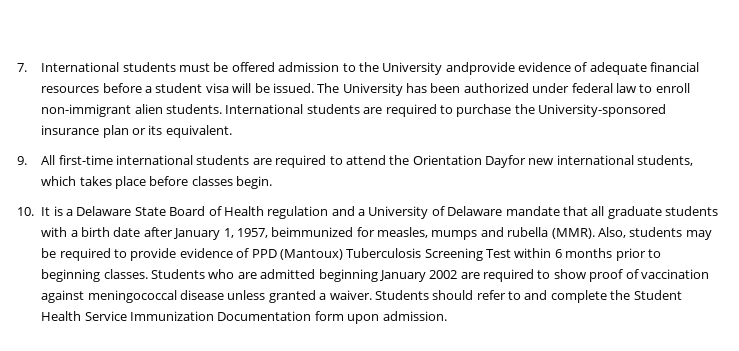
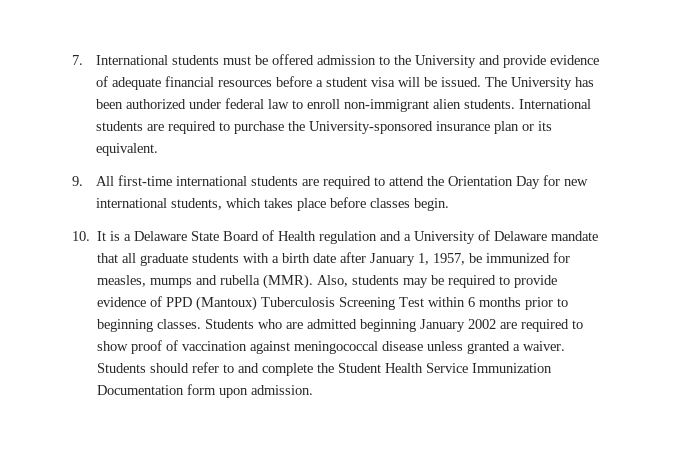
- 7. International students must be offered admission to the University andprovide evidence of adequate financial resources before a student visa will be issued.
+ 7. International students must be offered admission to the University and provide evidence of adequate financial resources before a student visa will be issued.
- 9. All first-time international students are required to attend the Orientation Dayfor new international students, which takes place before classes begin.
+ 9. All first-time international students are required to attend the Orientation Day for new international students, which takes place before classes begin.
- 10. It is a Delaware State Board of Health regulation and a University of Delaware mandate that all graduate students with a birth date after January 1, 1957, beimmunized for measles, mumps and rubella (MMR).
+ 10. It is a Delaware State Board of Health regulation and a University of Delaware mandate that all graduate students with a birth date after January 1, 1957, be immunized for measles, mumps and rubella (MMR).

